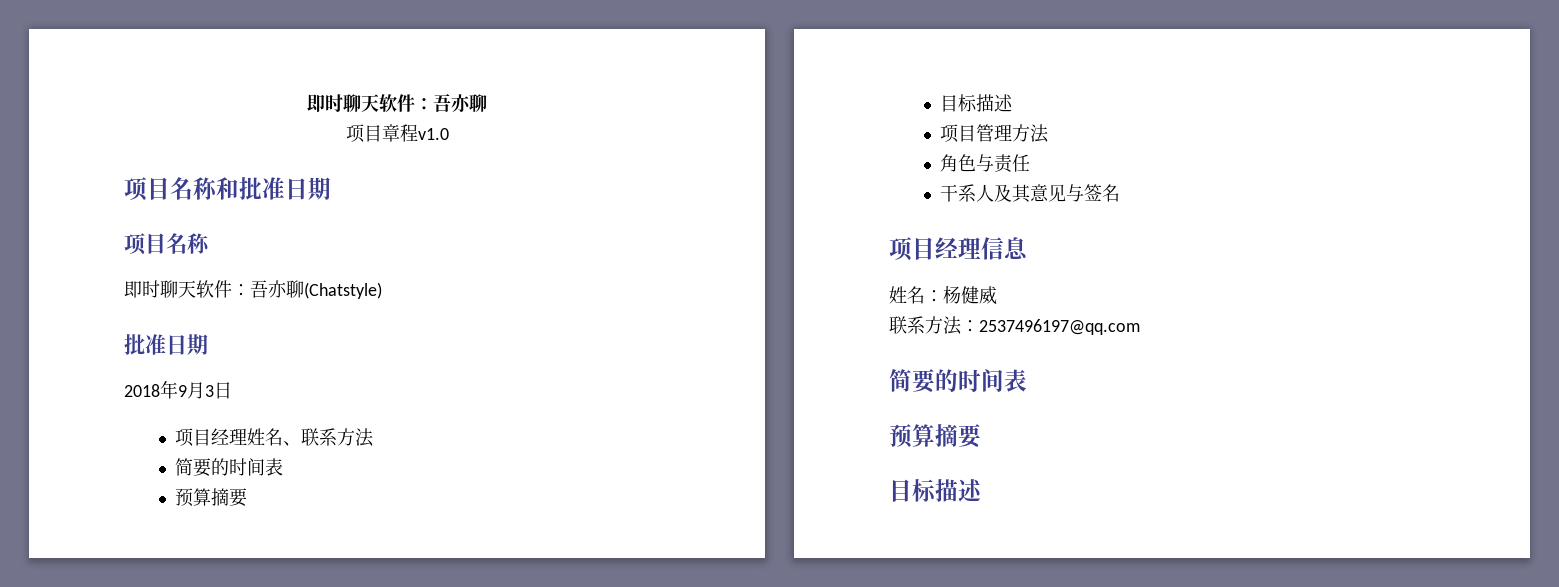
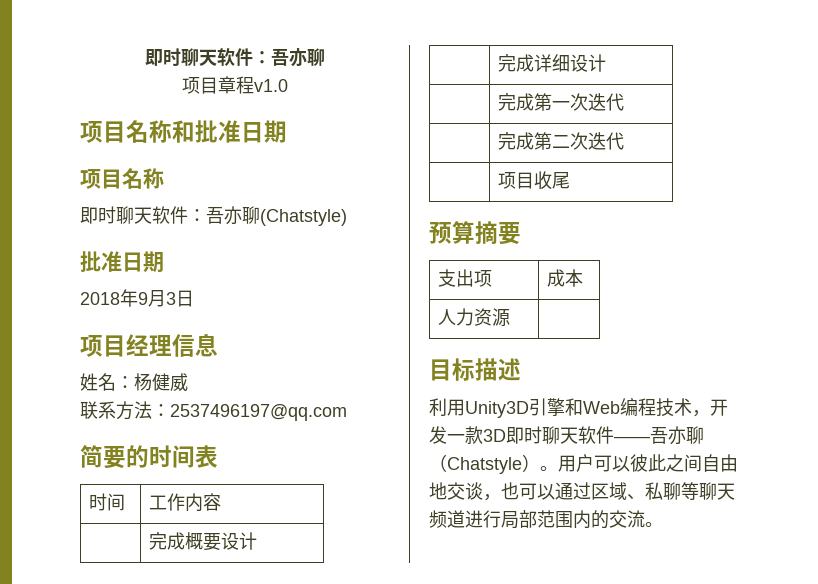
- 项目经理姓名、联系方法
- 简要的时间表
- 预算摘要
- 目标描述
- 项目管理方法
- 角色与责任
- 干系人及其意见与签名
  联系方法：2537496197@qq.com
  简要的时间表
+ 时间 | 工作内容
+ | 完成概要设计
+ | 完成详细设计
+ | 完成第一次迭代
+ | 完成第二次迭代
+ | 项目收尾
  预算摘要
+ 支出项 | 成本
+ 人力资源 |
  目标描述
+ 利用Unity3D引擎和Web编程技术，开发一款3D即时聊天软件——吾亦聊（Chatstyle）。用户可以彼此之间自由地交谈，也可以通过区域、私聊等聊天频道进行局部范围内的交流。

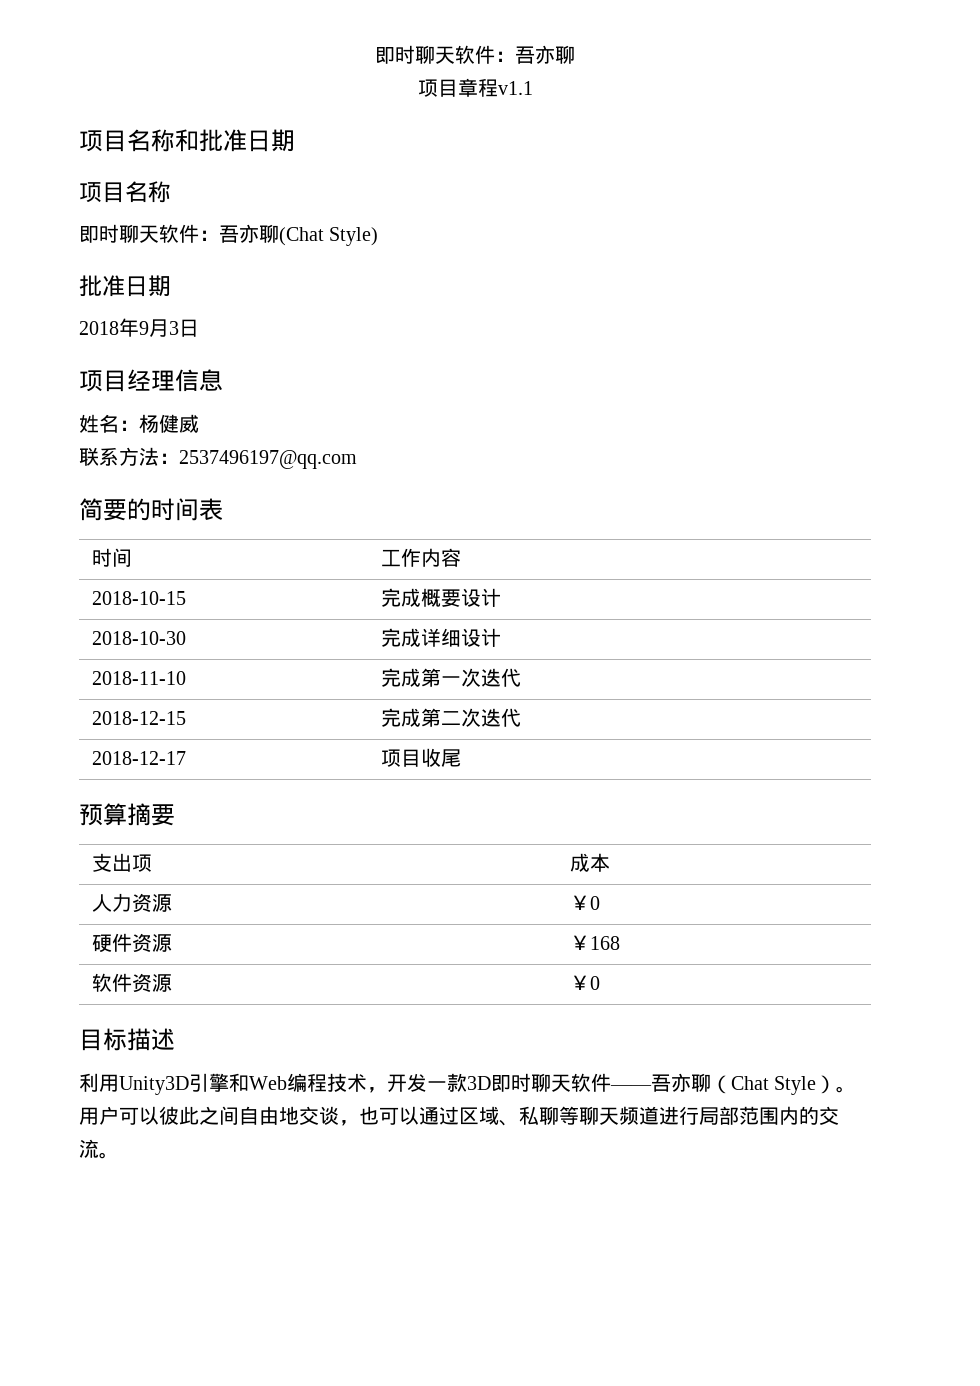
- 项目章程v1.0
+ 项目章程v1.1
- 即时聊天软件：吾亦聊(Chatstyle)
+ 即时聊天软件：吾亦聊(Chat Style)
- | 完成概要设计
+ 2018-10-15 | 完成概要设计
- | 完成详细设计
+ 2018-10-30 | 完成详细设计
- | 完成第一次迭代
+ 2018-11-10 | 完成第一次迭代
- | 完成第二次迭代
+ 2018-12-15 | 完成第二次迭代
- | 项目收尾
+ 2018-12-17 | 项目收尾
- 人力资源 |
+ 人力资源 | ￥0
+ 硬件资源 | ￥168
+ 软件资源 | ￥0
- 利用Unity3D引擎和Web编程技术，开发一款3D即时聊天软件——吾亦聊（Chatstyle）。
+ 利用Unity3D引擎和Web编程技术，开发一款3D即时聊天软件——吾亦聊（Chat Style）。

